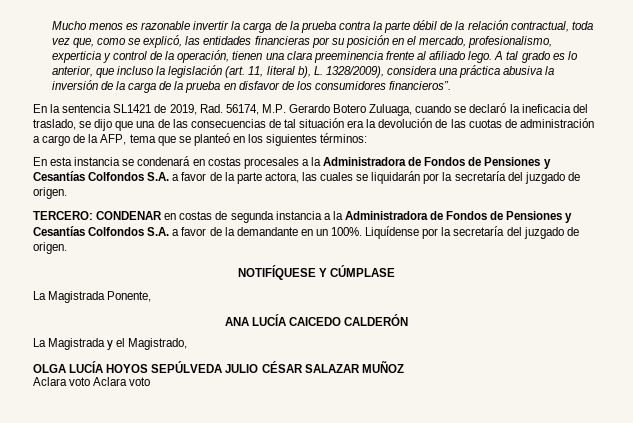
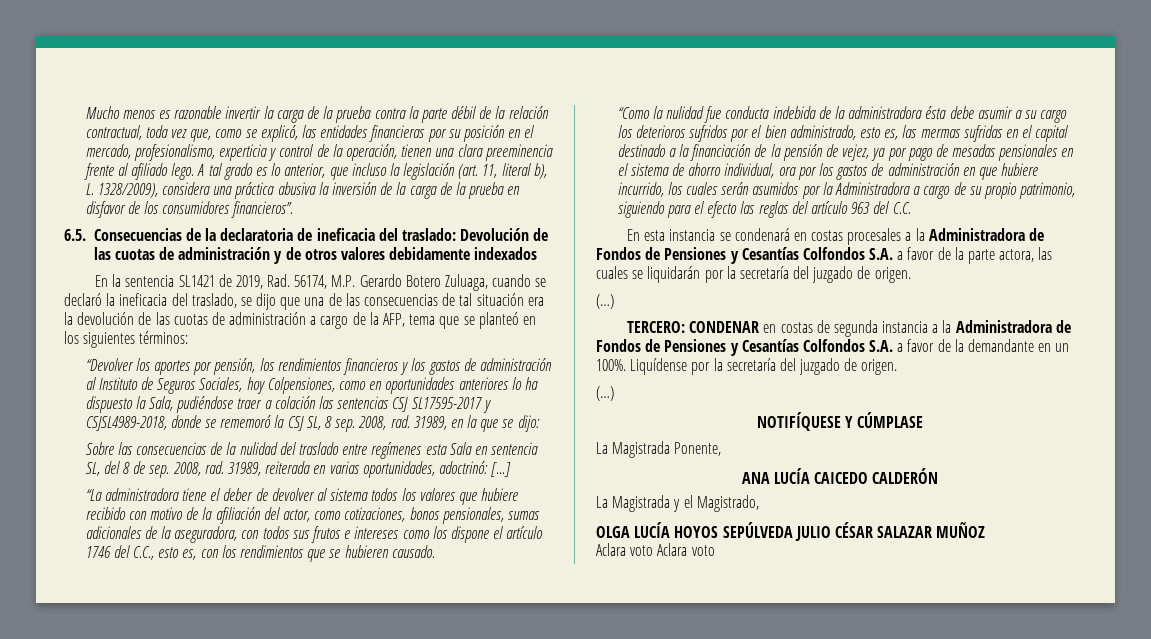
+ 6.5. Consecuencias de la declaratoria de ineficacia del traslado: Devolución de las cuotas de administración y de otros valores debidamente indexados
+ “Devolver los aportes por pensión, los rendimientos financieros y los gastos de administración al Instituto de Seguros Sociales, hoy Colpensiones, como en oportunidades anteriores lo ha dispuesto la Sala, pudiéndose traer a colación las sentencias CSJ SL17595-2017 y CSJSL4989-2018, donde se rememoró la CSJ SL, 8 sep. 2008, rad. 31989, en la que se dijo:
+ Sobre las consecuencias de la nulidad del traslado entre regímenes esta Sala en sentencia SL, del 8 de sep. 2008, rad. 31989, reiterada en varias oportunidades, adoctrinó: […]
+ “La administradora tiene el deber de devolver al sistema todos los valores que hubiere recibido con motivo de la afiliación del actor, como cotizaciones, bonos pensionales, sumas adicionales de la aseguradora, con todos sus frutos e intereses como los dispone el artículo 1746 del C.C., esto es, con los rendimientos que se hubieren causado.
+ “Como la nulidad fue conducta indebida de la administradora ésta debe asumir a su cargo los deterioros sufridos por el bien administrado, esto es, las mermas sufridas en el capital destinado a la financiación de la pensión de vejez, ya por pago de mesadas pensionales en el sistema de ahorro individual, ora por los gastos de administración en que hubiere incurrido, los cuales serán asumidos por la Administradora a cargo de su propio patrimonio, siguiendo para el efecto las reglas del artículo 963 del C.C.
  En esta instancia se condenará en costas procesales a la Administradora de Fondos de Pensiones y Cesantías Colfondos S.A. a favor de la parte actora, las cuales se liquidarán por la secretaría del juzgado de origen.
+ (…)
  Liquídense por la secretaría del juzgado de origen.
+ (…)

